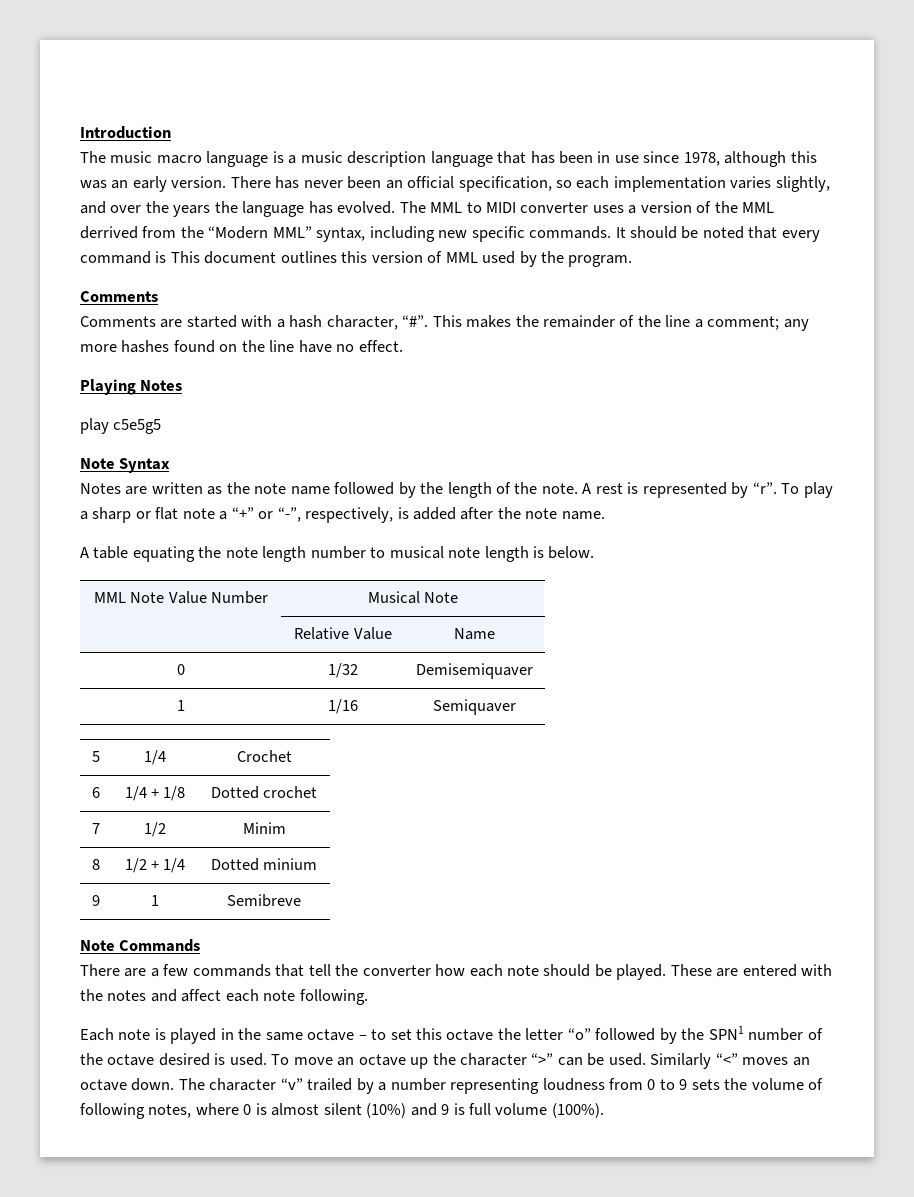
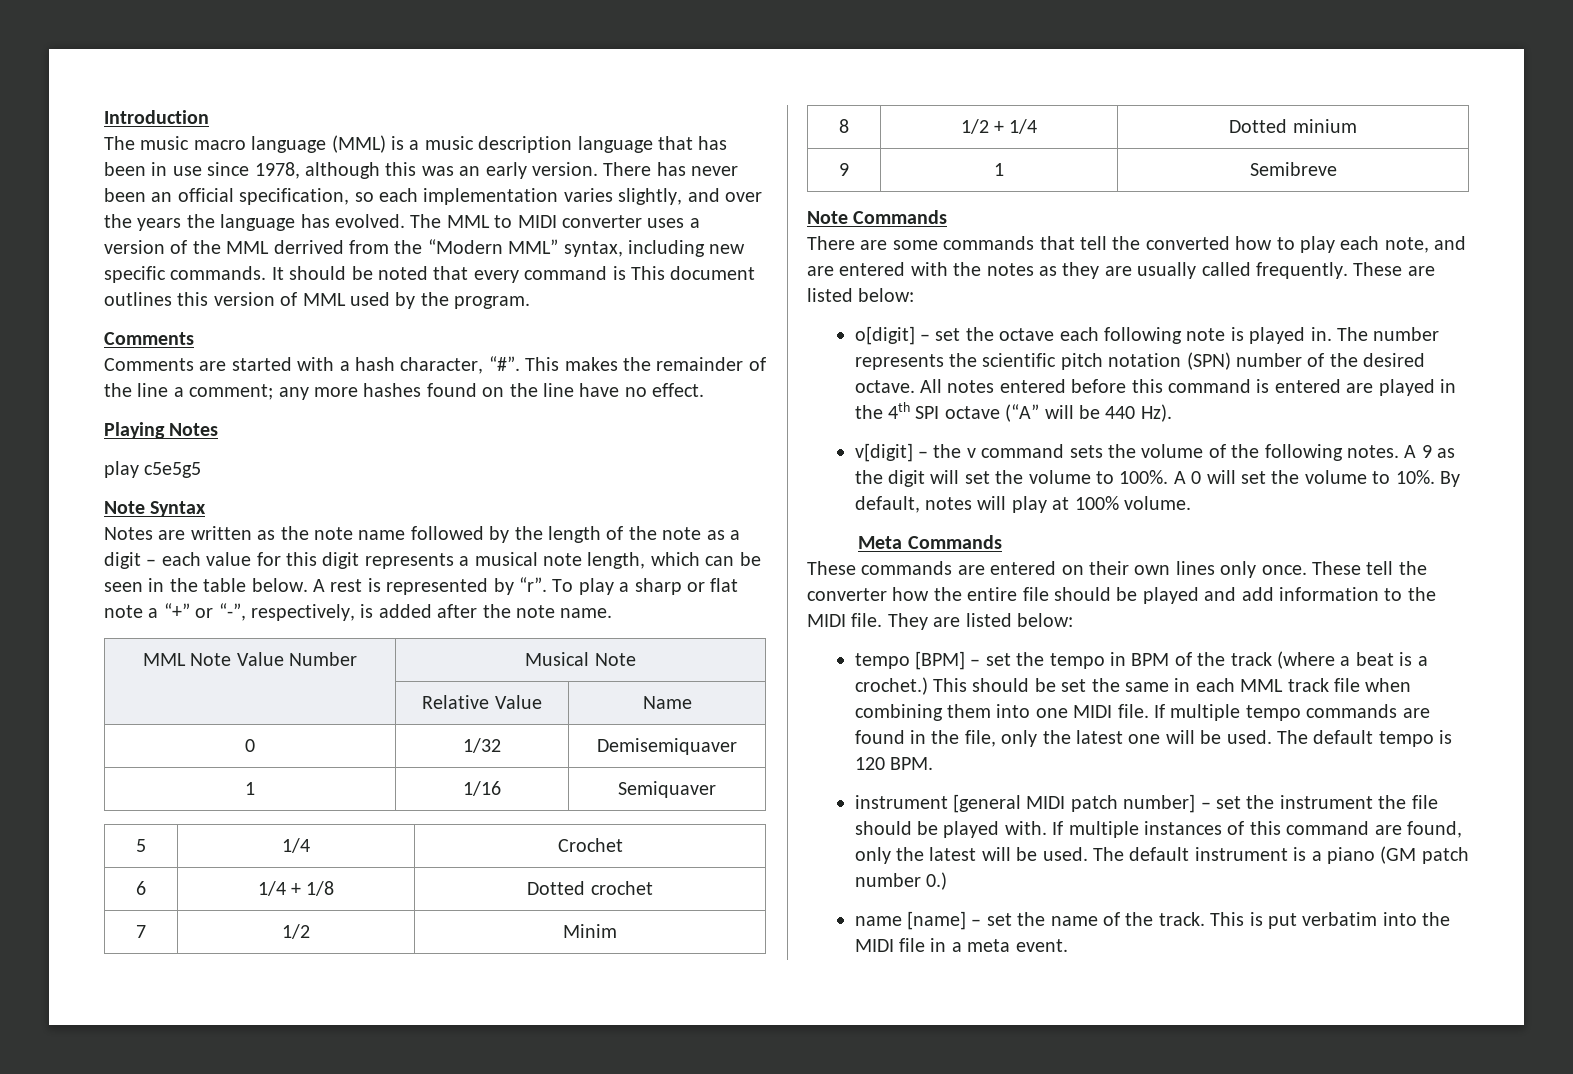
- The music macro language is a music description language that has been in use since 1978, although this was an early version.
+ The music macro language (MML) is a music description language that has been in use since 1978, although this was an early version.
- Notes are written as the note name followed by the length of the note.
+ Notes are written as the note name followed by the length of the note as a digit – each value for this digit represents a musical note length, which can be seen in the table below.
- A table equating the note length number to musical note length is below.
- There are a few commands that tell the converter how each note should be played. These are entered with the notes and affect each note following.
- Each note is played in the same octave – to set this octave the letter “o” followed by the SPN1 number of the octave desired is used. To move an octave up the character “>” can be used. Similarly “<” moves an octave down. The character “v” trailed by a number representing loudness from 0 to 9 sets the volume of following notes, where 0 is almost silent (10%) and 9 is full volume (100%).
+ There are some commands that tell the converted how to play each note, and are entered with the notes as they are usually called frequently. These are listed below:
+ o[digit] – set the octave each following note is played in. The number represents the scientific pitch notation (SPN) number of the desired octave. All notes entered before this command is entered are played in the 4th SPI octave (“A” will be 440 Hz).
+ v[digit] – the v command sets the volume of the following notes. A 9 as the digit will set the volume to 100%. A 0 will set the volume to 10%. By default, notes will play at 100% volume.
+ Meta Commands
+ These commands are entered on their own lines only once. These tell the converter how the entire file should be played and add information to the MIDI file. They are listed below:
+ tempo [BPM] – set the tempo in BPM of the track (where a beat is a crochet.) This should be set the same in each MML track file when combining them into one MIDI file. If multiple tempo commands are found in the file, only the latest one will be used. The default tempo is 120 BPM.
+ instrument [general MIDI patch number] – set the instrument the file should be played with. If multiple instances of this command are found, only the latest will be used. The default instrument is a piano (GM patch number 0.)
+ name [name] – set the name of the track. This is put verbatim into the MIDI file in a meta event.

